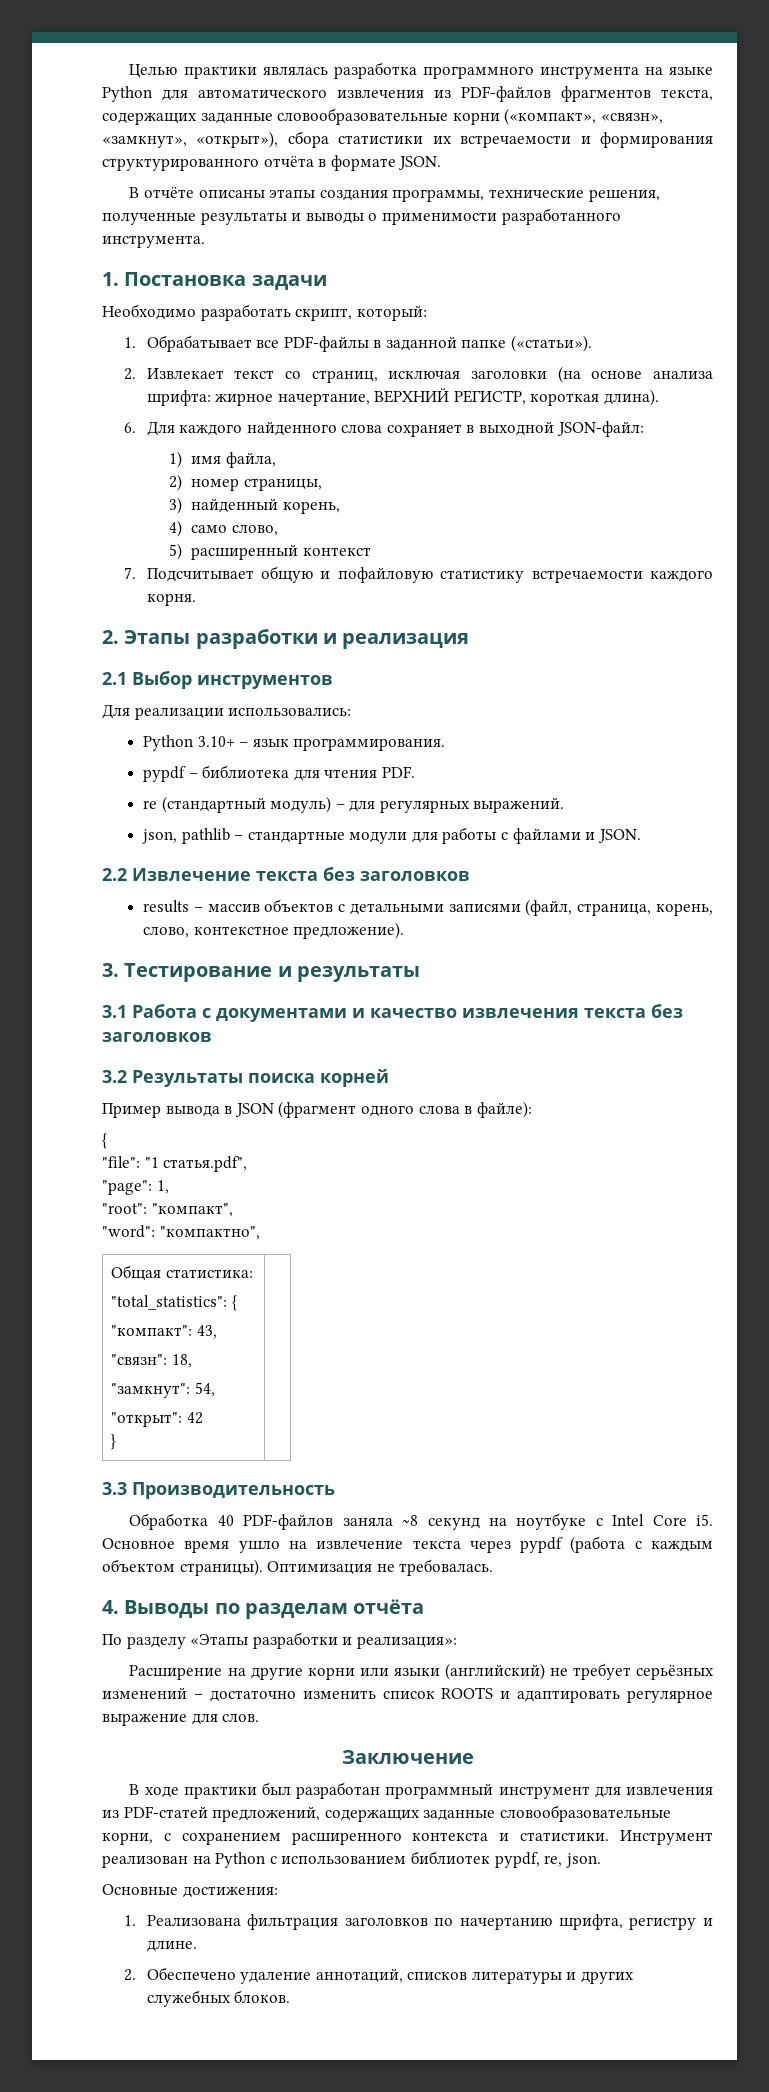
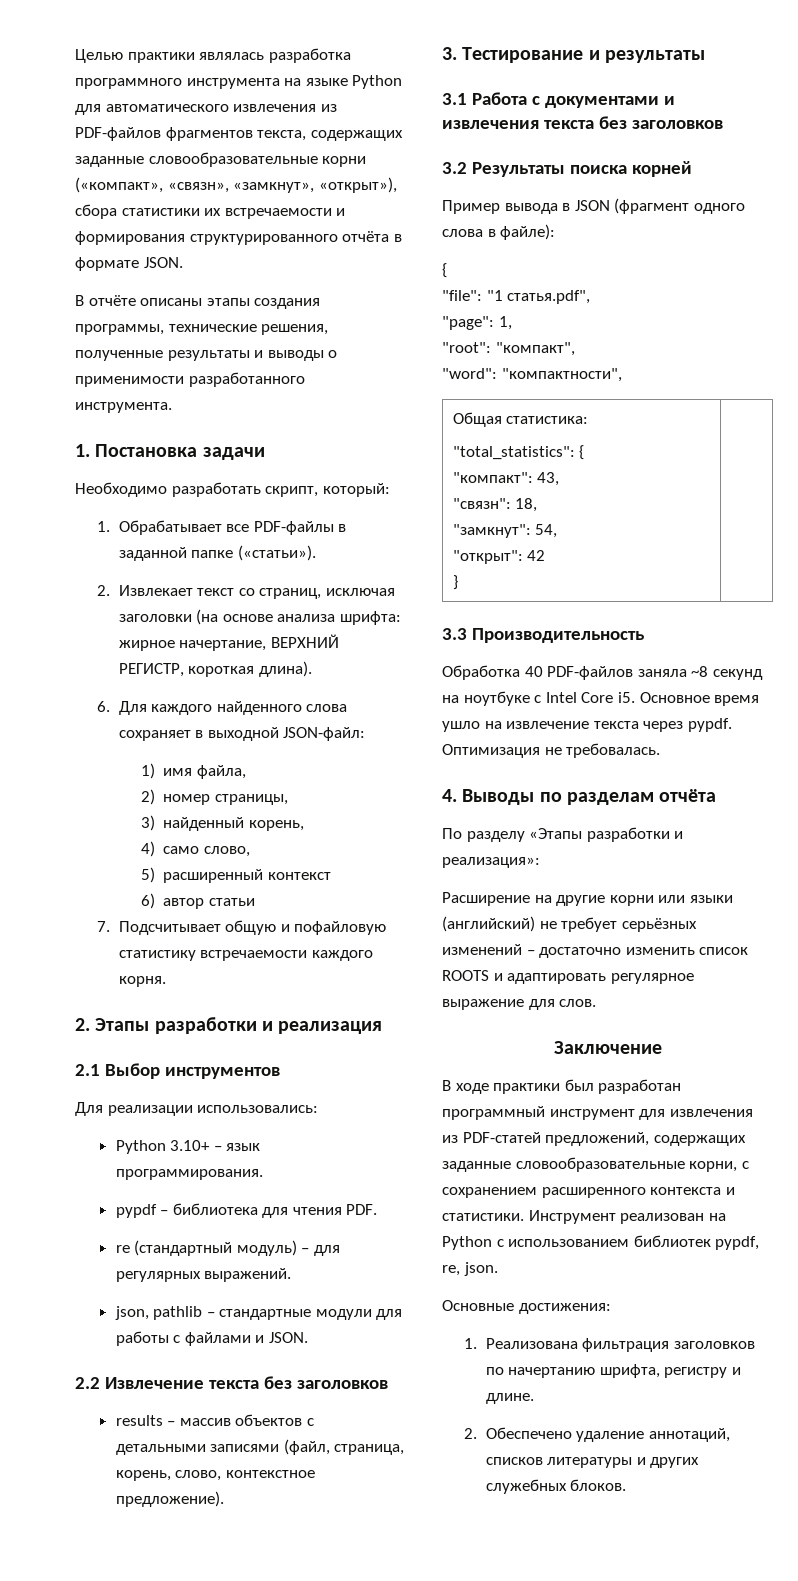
+ 6) автор статьи
- 3.1 Работа с документами и качество извлечения текста без заголовков
+ 3.1 Работа с документами и извлечения текста без заголовков
- "word": "компактно",
+ "word": "компактности",
- Основное время ушло на извлечение текста через pypdf (работа с каждым объектом страницы).
+ Основное время ушло на извлечение текста через pypdf.

